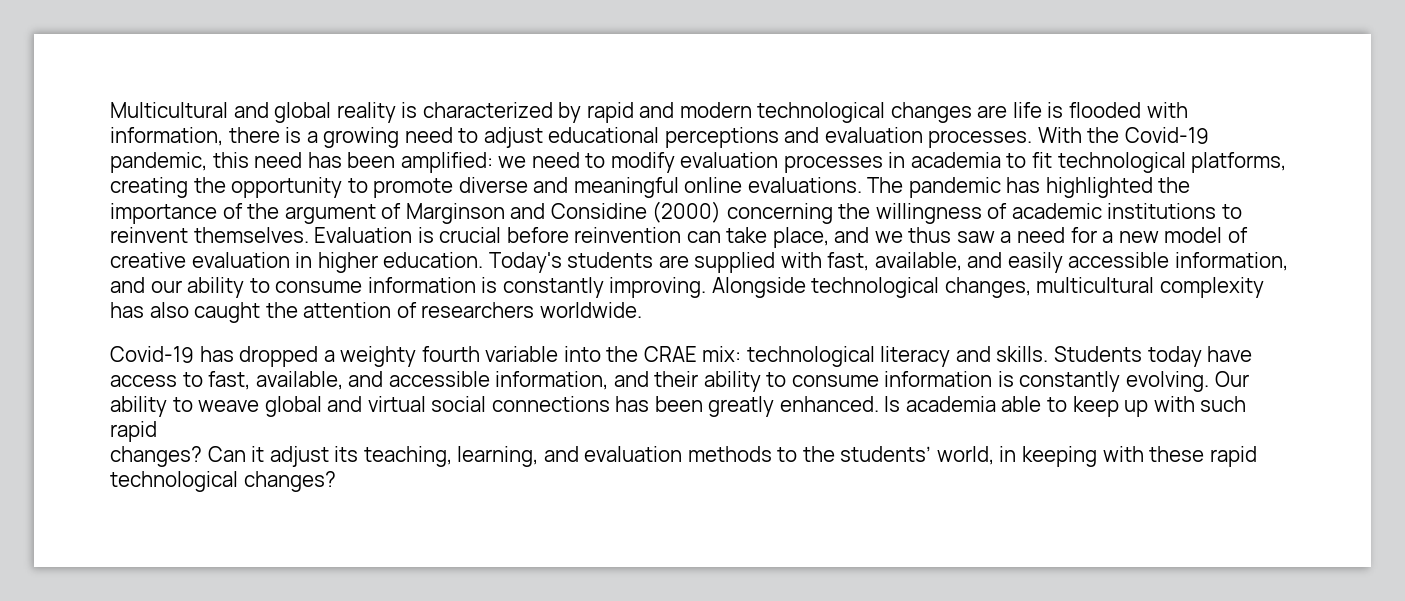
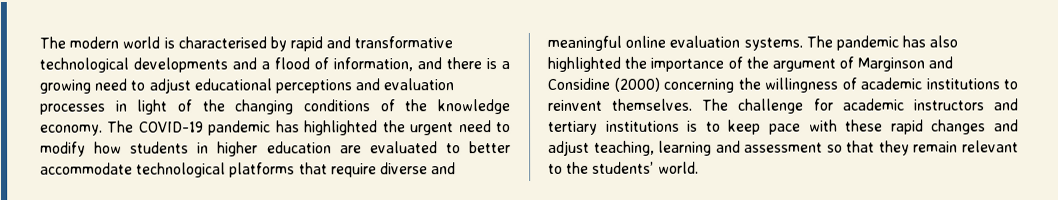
- Multicultural and global reality is characterized by rapid and modern technological changes are life is flooded with information, there is a growing need to adjust educational perceptions and evaluation processes. With the Covid-19 pandemic, this need has been amplified: we need to modify evaluation processes in academia to fit technological platforms, creating the opportunity to promote diverse and meaningful online evaluations.
+ The modern world is characterised by rapid and transformative technological developments and a flood of information, and there is a growing need to adjust educational perceptions and evaluation processes in light of the changing conditions of the knowledge economy. The COVID-19 pandemic has highlighted the urgent need to modify how students in higher education are evaluated to better accommodate technological platforms that require diverse and meaningful online evaluation systems.
- The pandemic has highlighted the importance of the argument of Marginson and Considine (2000) concerning the willingness of academic institutions to reinvent themselves.
+ The pandemic has also highlighted the importance of the argument of Marginson and Considine (2000) concerning the willingness of academic institutions to reinvent themselves.
- Evaluation is crucial before reinvention can take place, and we thus saw a need for a new model of creative evaluation in higher education. Today's students are supplied with fast, available, and easily accessible information, and our ability to consume information is constantly improving. Alongside technological changes, multicultural complexity has also caught the attention of researchers worldwide.
- Covid-19 has dropped a weighty fourth variable into the CRAE mix: technological literacy and skills. Students today have access to fast, available, and accessible information, and their ability to consume information is constantly evolving. Our ability to weave global and virtual social connections has been greatly enhanced. Is academia able to keep up with such rapid
- changes? Can it adjust its teaching, learning, and evaluation methods to the students’ world, in keeping with these rapid technological changes?
+ The challenge for academic instructors and tertiary institutions is to keep pace with these rapid changes and adjust teaching, learning and assessment so that they remain relevant to the students’ world.

